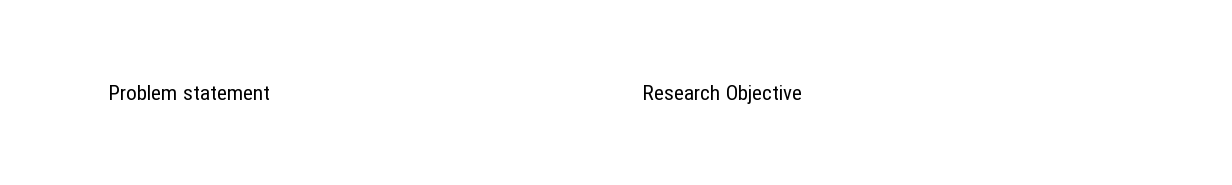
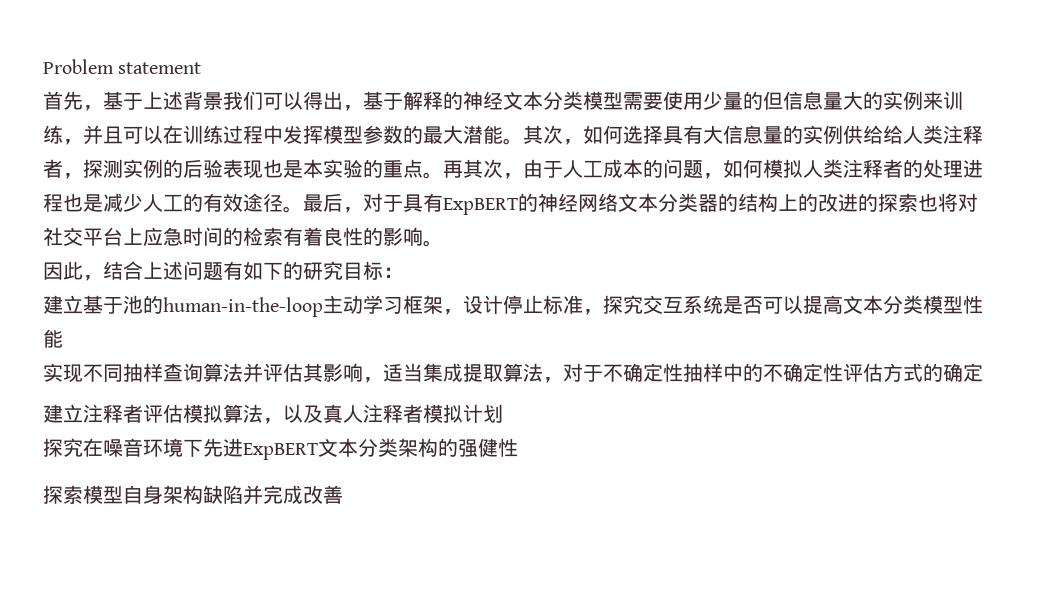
- Research Objective
+ 首先，基于上述背景我们可以得出，基于解释的神经文本分类模型需要使用少量的但信息量大的实例来训练，并且可以在训练过程中发挥模型参数的最大潜能。其次，如何选择具有大信息量的实例供给给人类注释者，探测实例的后验表现也是本实验的重点。再其次，由于人工成本的问题，如何模拟人类注释者的处理进程也是减少人工的有效途径。最后，对于具有ExpBERT的神经网络文本分类器的结构上的改进的探索也将对社交平台上应急时间的检索有着良性的影响。
+ 因此，结合上述问题有如下的研究目标：
+ 建立基于池的human-in-the-loop主动学习框架，设计停止标准，探究交互系统是否可以提高文本分类模型性能
+ 实现不同抽样查询算法并评估其影响，适当集成提取算法，对于不确定性抽样中的不确定性评估方式的确定
+ 建立注释者评估模拟算法，以及真人注释者模拟计划
+ 探究在噪音环境下先进ExpBERT文本分类架构的强健性
+ 探索模型自身架构缺陷并完成改善

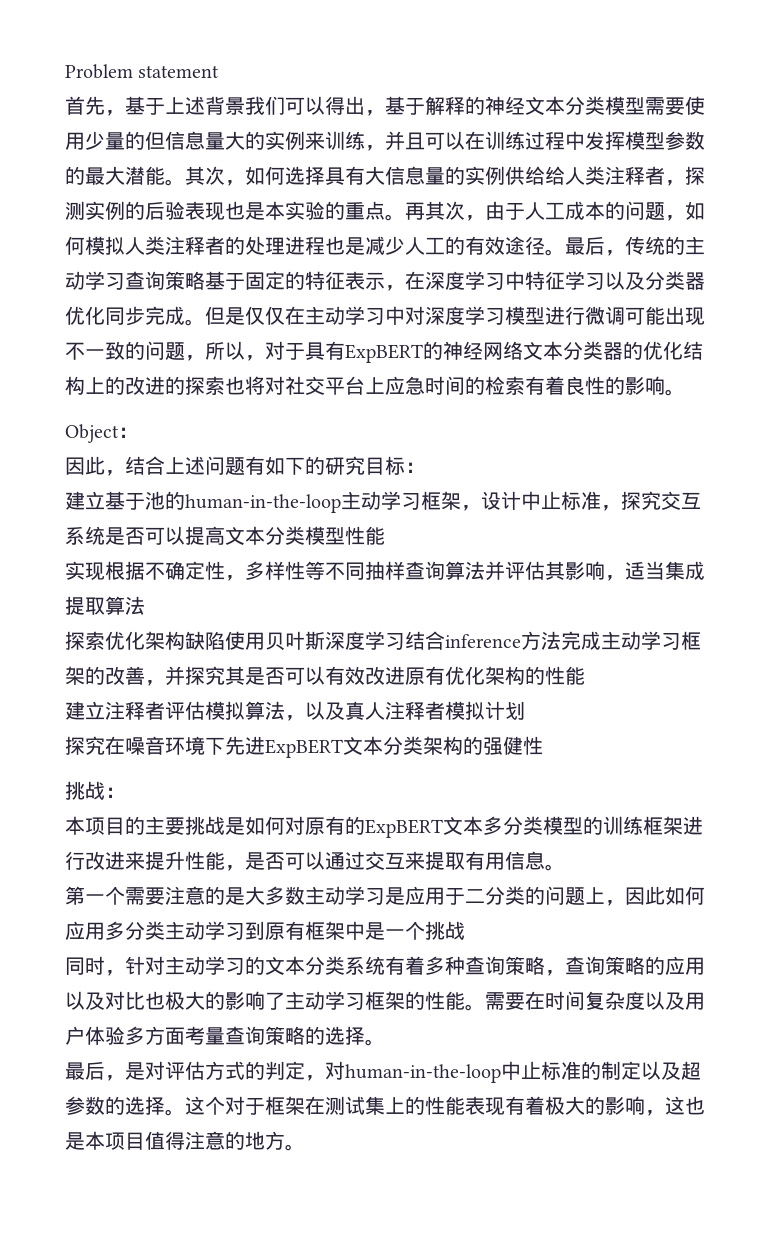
- 最后，对于具有ExpBERT的神经网络文本分类器的结构上的改进的探索也将对社交平台上应急时间的检索有着良性的影响。
+ 最后，传统的主动学习查询策略基于固定的特征表示，在深度学习中特征学习以及分类器优化同步完成。但是仅仅在主动学习中对深度学习模型进行微调可能出现不一致的问题，所以，对于具有ExpBERT的神经网络文本分类器的优化结构上的改进的探索也将对社交平台上应急时间的检索有着良性的影响。
+ Object：
- 建立基于池的human-in-the-loop主动学习框架，设计停止标准，探究交互系统是否可以提高文本分类模型性能
+ 建立基于池的human-in-the-loop主动学习框架，设计中止标准，探究交互系统是否可以提高文本分类模型性能
- 实现不同抽样查询算法并评估其影响，适当集成提取算法，对于不确定性抽样中的不确定性评估方式的确定
+ 实现根据不确定性，多样性等不同抽样查询算法并评估其影响，适当集成提取算法
+ 探索优化架构缺陷使用贝叶斯深度学习结合inference方法完成主动学习框架的改善，并探究其是否可以有效改进原有优化架构的性能
- 探索模型自身架构缺陷并完成改善
+ 挑战：
+ 本项目的主要挑战是如何对原有的ExpBERT文本多分类模型的训练框架进行改进来提升性能，是否可以通过交互来提取有用信息。
+ 第一个需要注意的是大多数主动学习是应用于二分类的问题上，因此如何应用多分类主动学习到原有框架中是一个挑战
+ 同时，针对主动学习的文本分类系统有着多种查询策略，查询策略的应用以及对比也极大的影响了主动学习框架的性能。需要在时间复杂度以及用户体验多方面考量查询策略的选择。
+ 最后，是对评估方式的判定，对human-in-the-loop中止标准的制定以及超参数的选择。这个对于框架在测试集上的性能表现有着极大的影响，这也是本项目值得注意的地方。

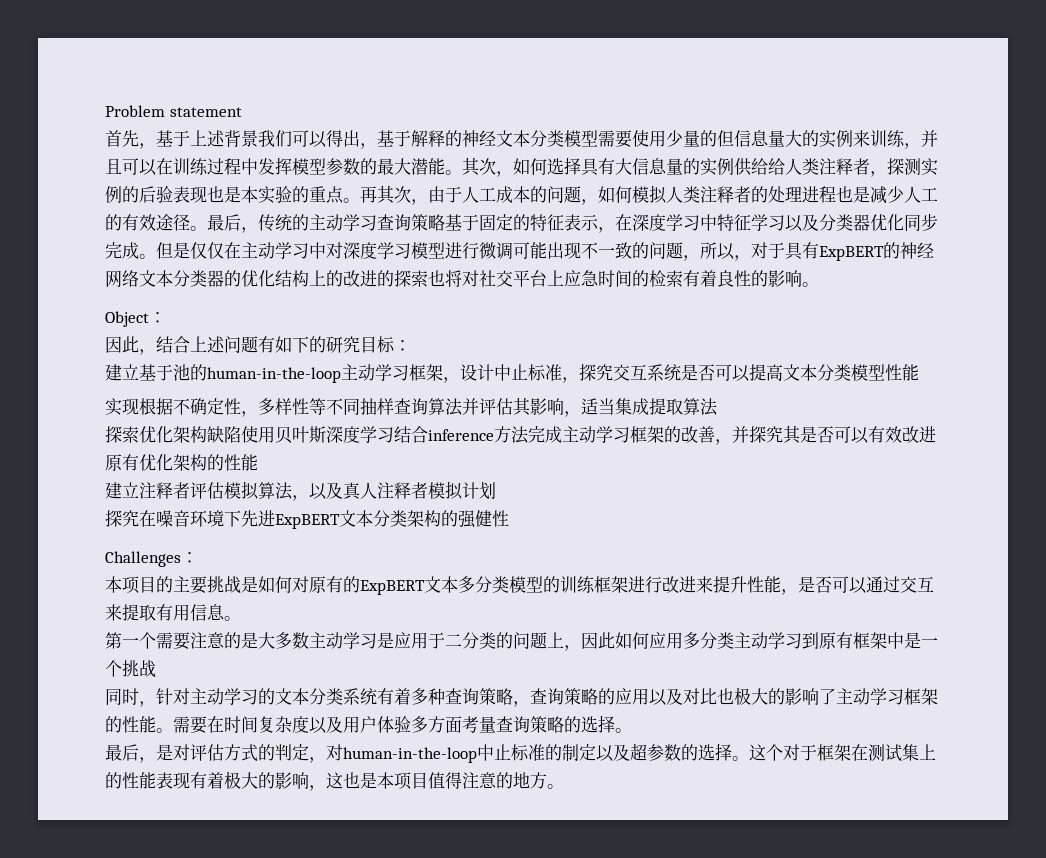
- 挑战：
+ Challenges：

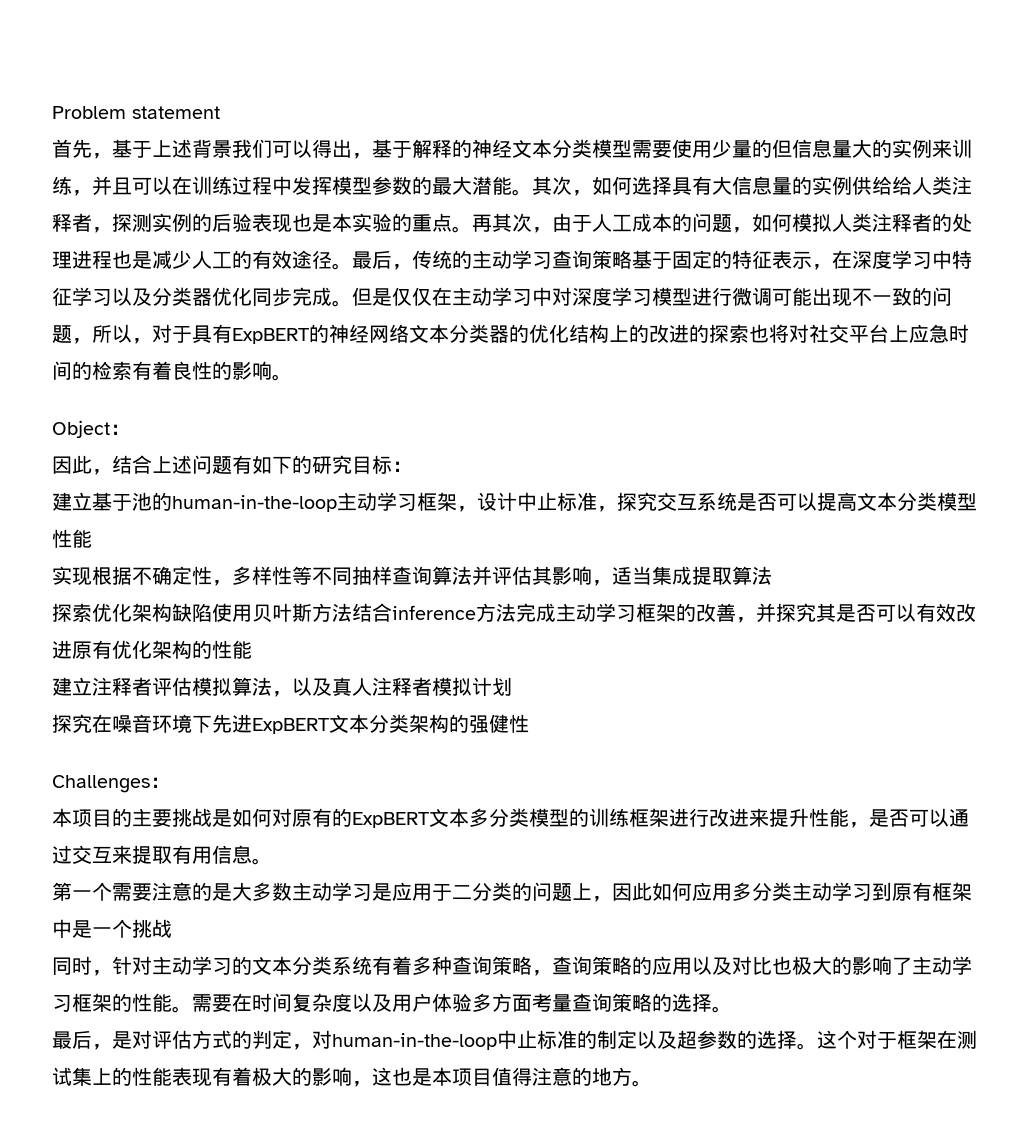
- 探索优化架构缺陷使用贝叶斯深度学习结合inference方法完成主动学习框架的改善，并探究其是否可以有效改进原有优化架构的性能
+ 探索优化架构缺陷使用贝叶斯方法结合inference方法完成主动学习框架的改善，并探究其是否可以有效改进原有优化架构的性能

